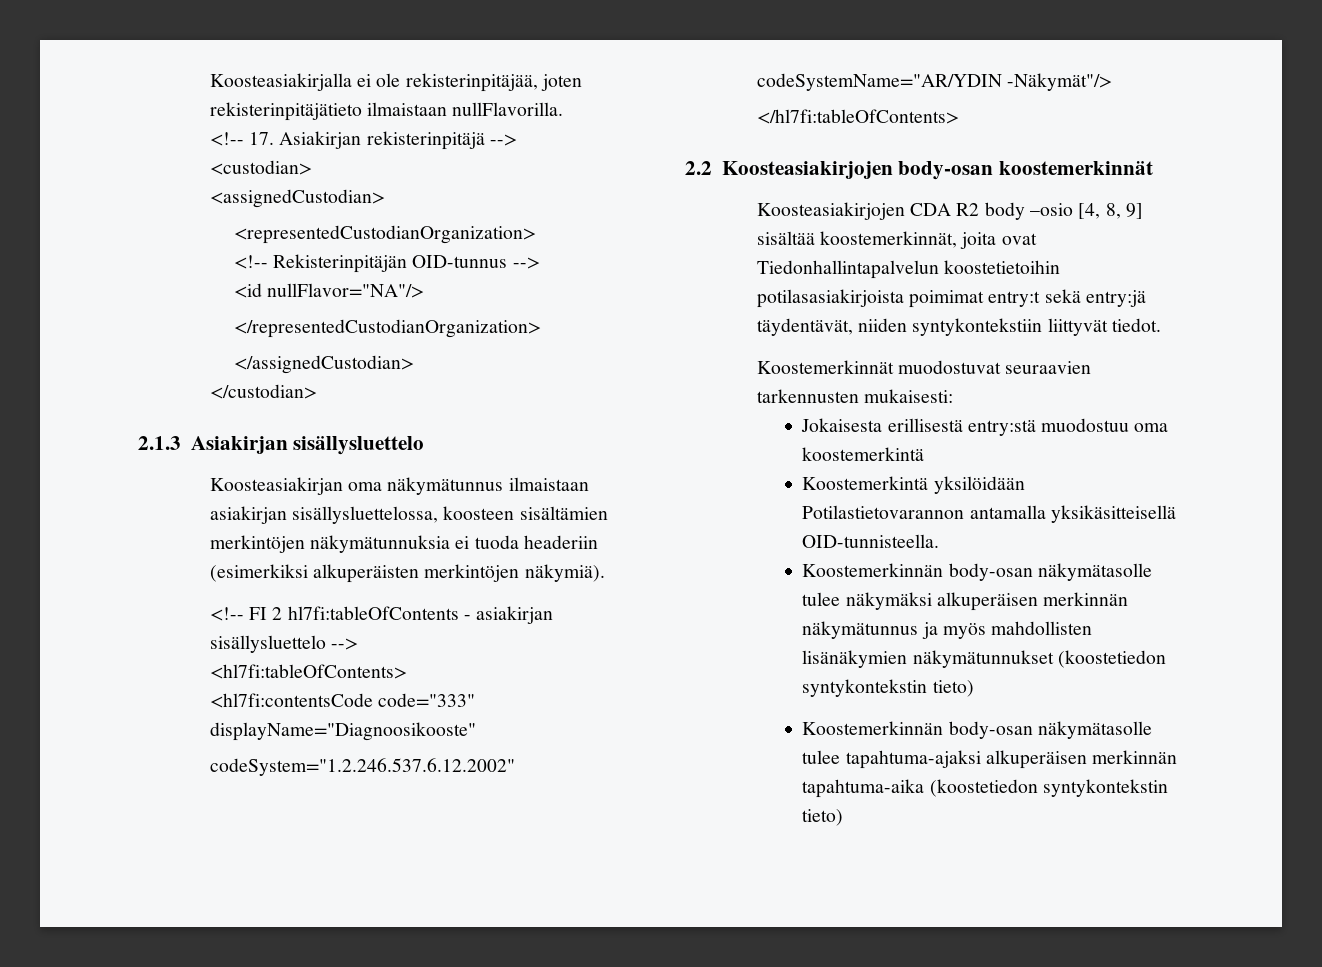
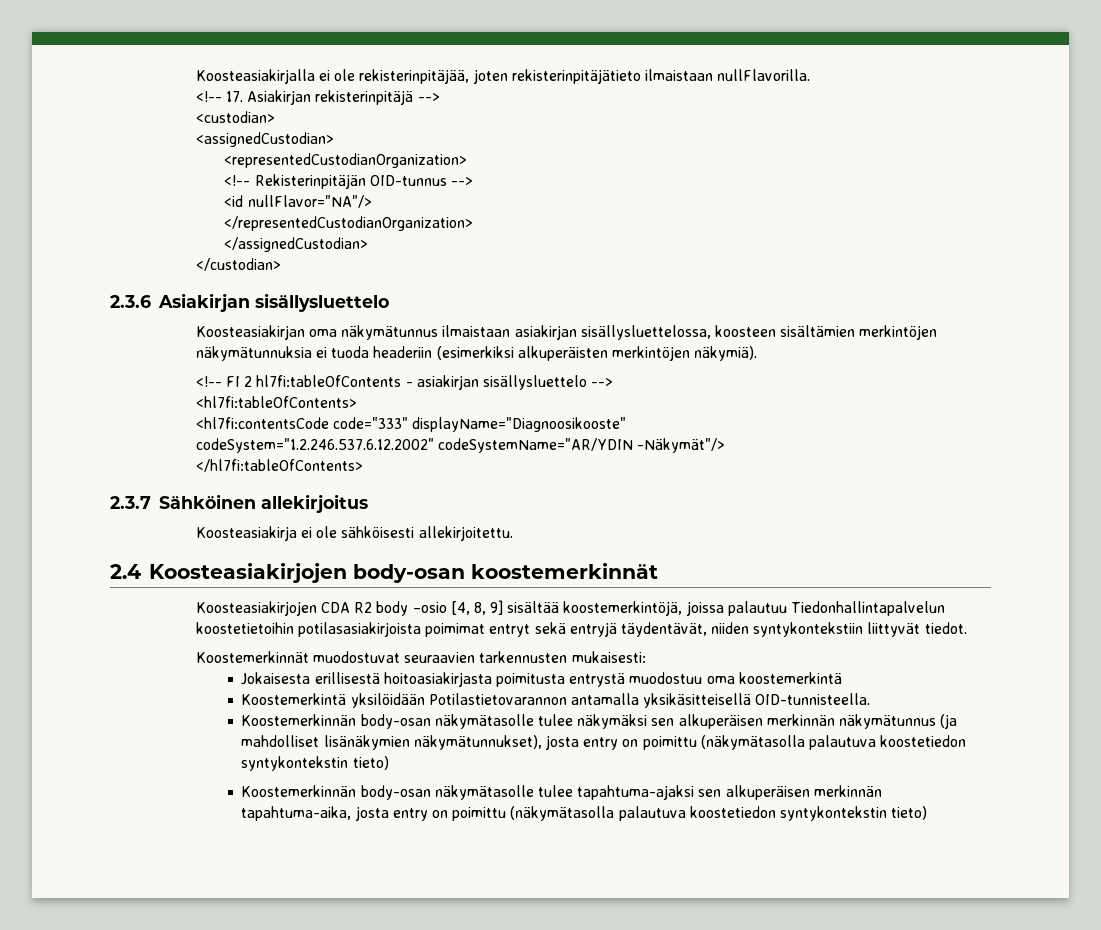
- 2.1.3 Asiakirjan sisällysluettelo
+ 2.3.6 Asiakirjan sisällysluettelo
- 2.2 Koosteasiakirjojen body-osan koostemerkinnät
+ 2.3.7 Sähköinen allekirjoitus
+ Koosteasiakirja ei ole sähköisesti allekirjoitettu.
+ 2.4 Koosteasiakirjojen body-osan koostemerkinnät
- Koosteasiakirjojen CDA R2 body –osio [4, 8, 9] sisältää koostemerkinnät, joita ovat Tiedonhallintapalvelun koostetietoihin potilasasiakirjoista poimimat entry:t sekä entry:jä täydentävät, niiden syntykontekstiin liittyvät tiedot.
+ Koosteasiakirjojen CDA R2 body –osio [4, 8, 9] sisältää koostemerkintöjä, joissa palautuu Tiedonhallintapalvelun koostetietoihin potilasasiakirjoista poimimat entryt sekä entryjä täydentävät, niiden syntykontekstiin liittyvät tiedot.
- Jokaisesta erillisestä entry:stä muodostuu oma koostemerkintä
+ Jokaisesta erillisestä hoitoasiakirjasta poimitusta entrystä muodostuu oma koostemerkintä
- Koostemerkinnän body-osan näkymätasolle tulee näkymäksi alkuperäisen merkinnän näkymätunnus ja myös mahdollisten lisänäkymien näkymätunnukset (koostetiedon syntykontekstin tieto)
+ Koostemerkinnän body-osan näkymätasolle tulee näkymäksi sen alkuperäisen merkinnän näkymätunnus (ja mahdolliset lisänäkymien näkymätunnukset), josta entry on poimittu (näkymätasolla palautuva koostetiedon syntykontekstin tieto)
- Koostemerkinnän body-osan näkymätasolle tulee tapahtuma-ajaksi alkuperäisen merkinnän tapahtuma-aika (koostetiedon syntykontekstin tieto)
+ Koostemerkinnän body-osan näkymätasolle tulee tapahtuma-ajaksi sen alkuperäisen merkinnän tapahtuma-aika, josta entry on poimittu (näkymätasolla palautuva koostetiedon syntykontekstin tieto)

